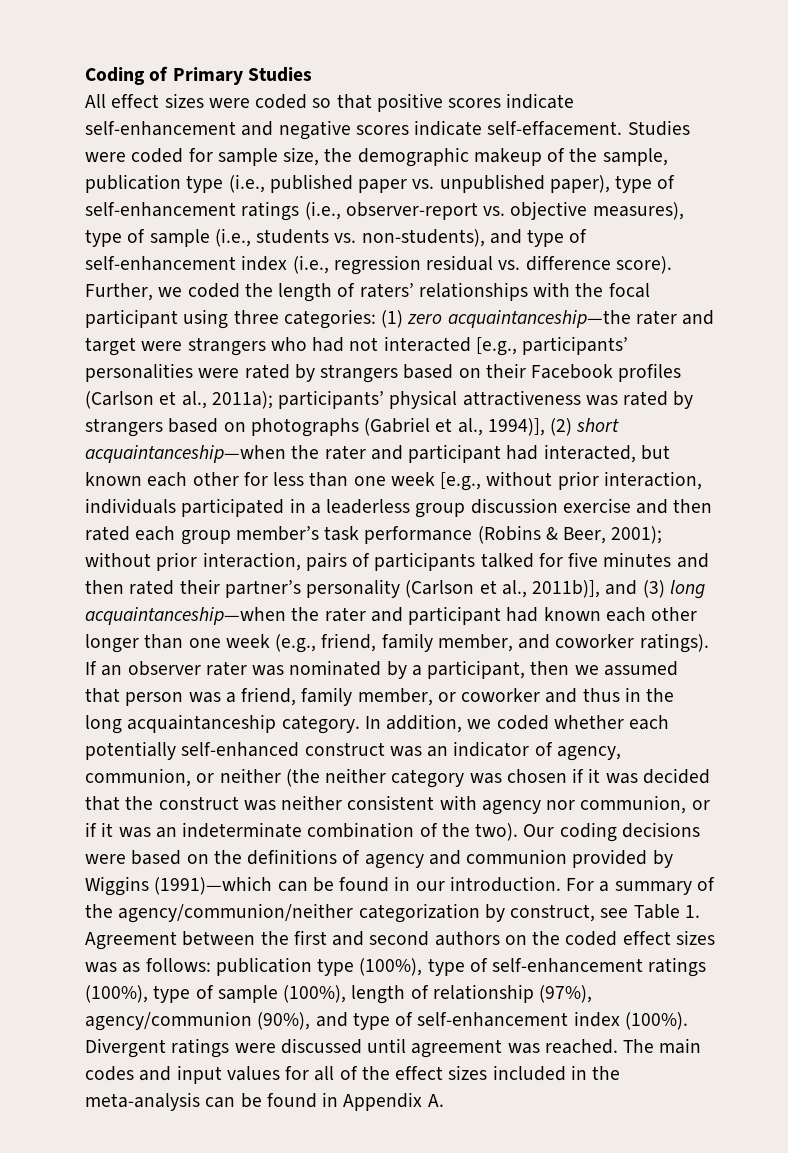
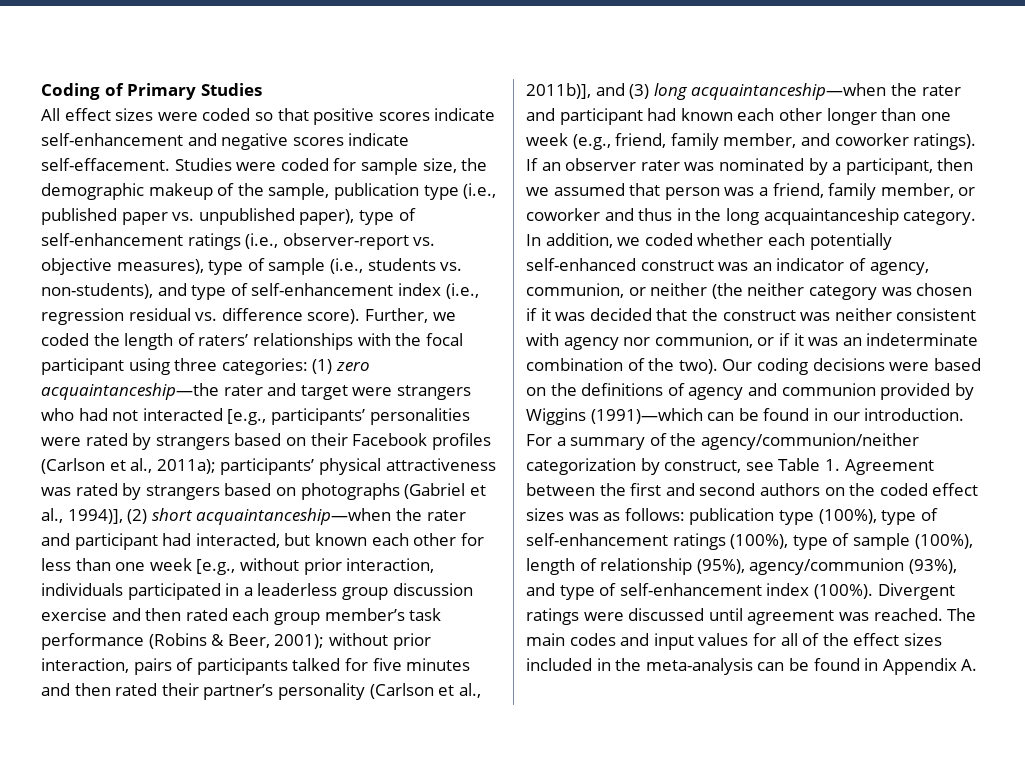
- For a summary of the agency/communion/neither categorization by construct, see Table 1. Agreement between the first and second authors on the coded effect sizes was as follows: publication type (100%), type of self-enhancement ratings (100%), type of sample (100%), length of relationship (97%), agency/communion (90%), and type of self-enhancement index (100%).
+ For a summary of the agency/communion/neither categorization by construct, see Table 1. Agreement between the first and second authors on the coded effect sizes was as follows: publication type (100%), type of self-enhancement ratings (100%), type of sample (100%), length of relationship (95%), agency/communion (93%), and type of self-enhancement index (100%).

